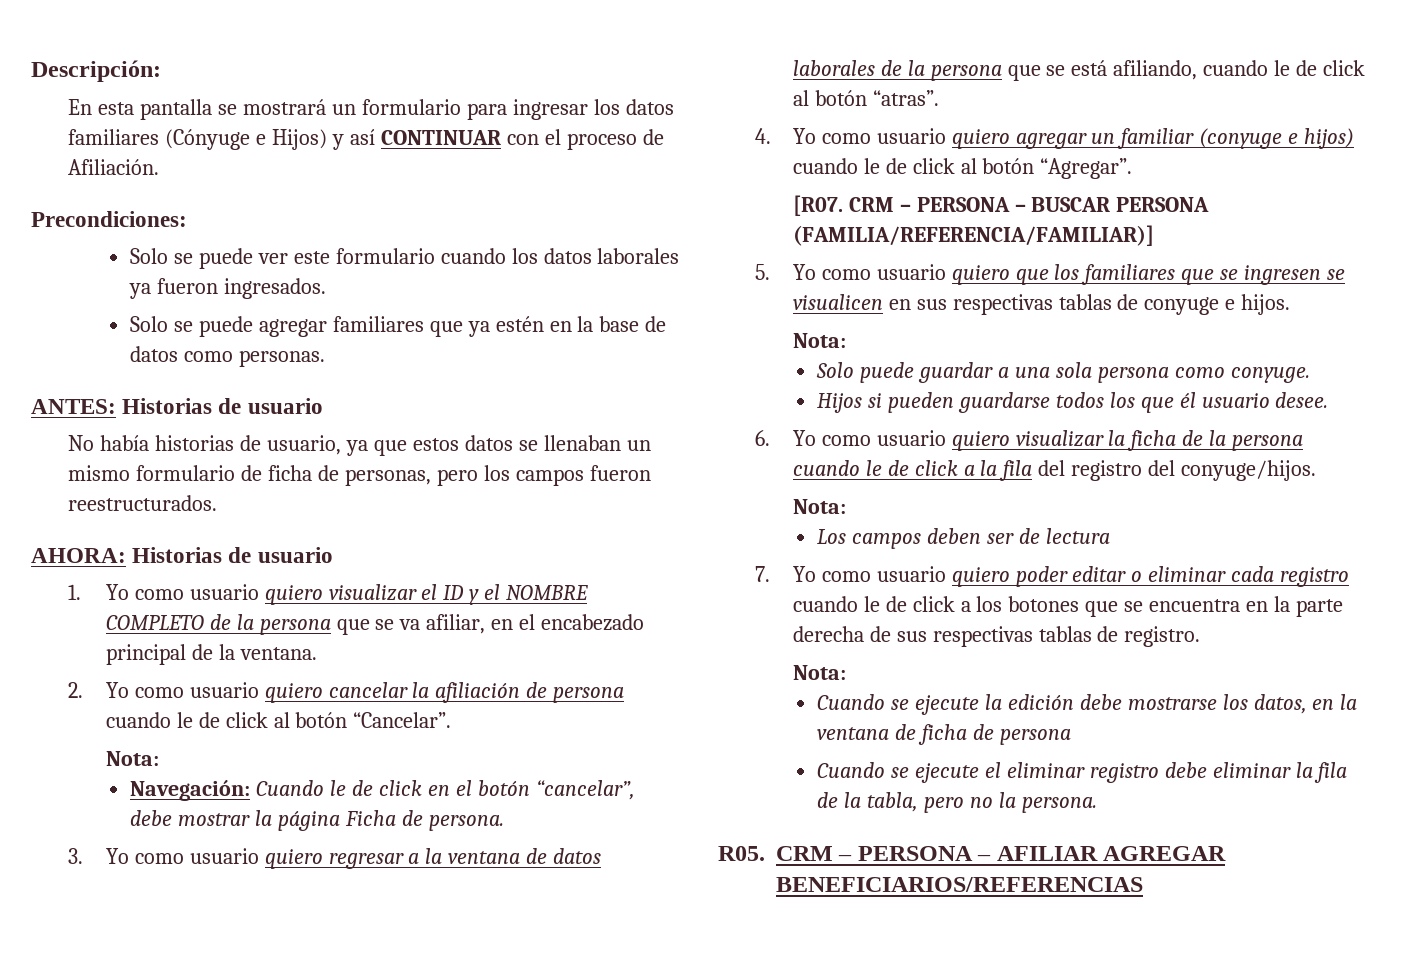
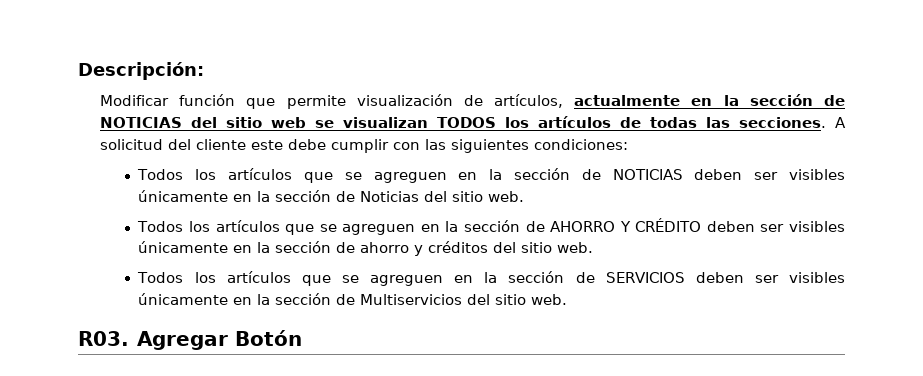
- En esta pantalla se mostrará un formulario para ingresar los datos familiares (Cónyuge e Hijos) y así CONTINUAR con el proceso de Afiliación.
- Precondiciones:
- Solo se puede ver este formulario cuando los datos laborales ya fueron ingresados.
- Solo se puede agregar familiares que ya estén en la base de datos como personas.
- ANTES: Historias de usuario
- No había historias de usuario, ya que estos datos se llenaban un mismo formulario de ficha de personas, pero los campos fueron reestructurados.
- AHORA: Historias de usuario
- 1. Yo como usuario quiero visualizar el ID y el NOMBRE COMPLETO de la persona que se va afiliar, en el encabezado principal de la ventana.
- 2. Yo como usuario quiero cancelar la afiliación de persona cuando le de click al botón “Cancelar”.
- Nota:
- Navegación: Cuando le de click en el botón “cancelar”, debe mostrar la página Ficha de persona.
- 3. Yo como usuario quiero regresar a la ventana de datos laborales de la persona que se está afiliando, cuando le de click al botón “atras”.
- 4. Yo como usuario quiero agregar un familiar (conyuge e hijos) cuando le de click al botón “Agregar”.
- [R07. CRM – PERSONA – BUSCAR PERSONA (FAMILIA/REFERENCIA/FAMILIAR)]
- 5. Yo como usuario quiero que los familiares que se ingresen se visualicen en sus respectivas tablas de conyuge e hijos.
- Nota:
- Solo puede guardar a una sola persona como conyuge.
- Hijos si pueden guardarse todos los que él usuario desee.
- 6. Yo como usuario quiero visualizar la ficha de la persona cuando le de click a la fila del registro del conyuge/hijos.
- Nota:
- Los campos deben ser de lectura
- 7. Yo como usuario quiero poder editar o eliminar cada registro cuando le de click a los botones que se encuentra en la parte derecha de sus respectivas tablas de registro.
- Nota:
- Cuando se ejecute la edición debe mostrarse los datos, en la ventana de ficha de persona
- Cuando se ejecute el eliminar registro debe eliminar la fila de la tabla, pero no la persona.
- R05. CRM – PERSONA – AFILIAR AGREGAR BENEFICIARIOS/REFERENCIAS
+ Modificar función que permite visualización de artículos, actualmente en la sección de NOTICIAS del sitio web se visualizan TODOS los artículos de todas las secciones. A solicitud del cliente este debe cumplir con las siguientes condiciones:
+ Todos los artículos que se agreguen en la sección de NOTICIAS deben ser visibles únicamente en la sección de Noticias del sitio web.
+ Todos los artículos que se agreguen en la sección de AHORRO Y CRÉDITO deben ser visibles únicamente en la sección de ahorro y créditos del sitio web.
+ Todos los artículos que se agreguen en la sección de SERVICIOS deben ser visibles únicamente en la sección de Multiservicios del sitio web.
+ R03. Agregar Botón

